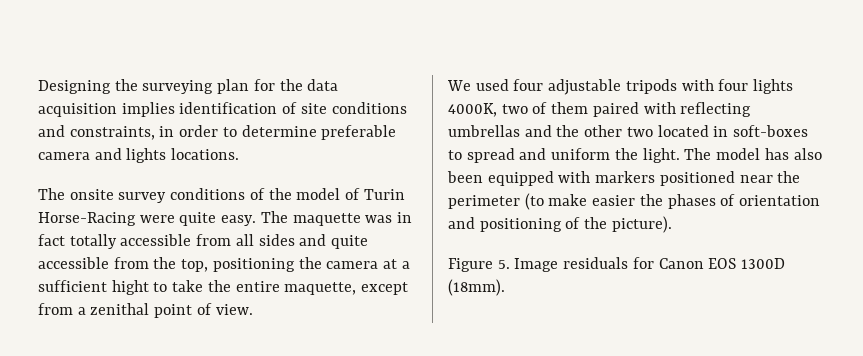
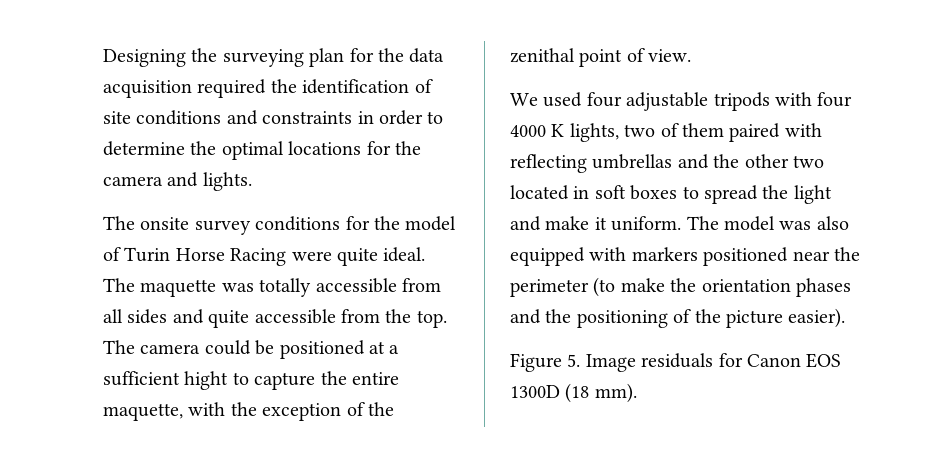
- Designing the surveying plan for the data acquisition implies identification of site conditions and constraints, in order to determine preferable camera and lights locations.
+ Designing the surveying plan for the data acquisition required the identification of site conditions and constraints in order to determine the optimal locations for the camera and lights.
- The onsite survey conditions of the model of Turin Horse-Racing were quite easy.
+ The onsite survey conditions for the model of Turin Horse Racing were quite ideal.
- The maquette was in fact totally accessible from all sides and quite accessible from the top, positioning the camera at a sufficient hight to take the entire maquette, except from a zenithal point of view.
+ The maquette was totally accessible from all sides and quite accessible from the top. The camera could be positioned at a sufficient hight to capture the entire maquette, with the exception of the zenithal point of view.
- We used four adjustable tripods with four lights 4000K, two of them paired with reflecting umbrellas and the other two located in soft-boxes to spread and uniform the light. The model has also been equipped with markers positioned near the perimeter (to make easier the phases of orientation and positioning of the picture).
+ We used four adjustable tripods with four 4000 K lights, two of them paired with reflecting umbrellas and the other two located in soft boxes to spread the light and make it uniform. The model was also equipped with markers positioned near the perimeter (to make the orientation phases and the positioning of the picture easier).
- Figure 5. Image residuals for Canon EOS 1300D (18mm).
+ Figure 5. Image residuals for Canon EOS 1300D (18 mm).

